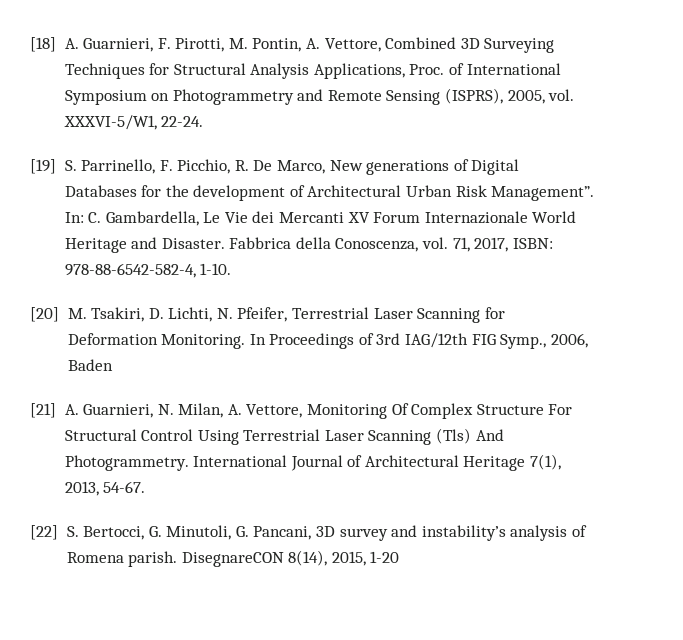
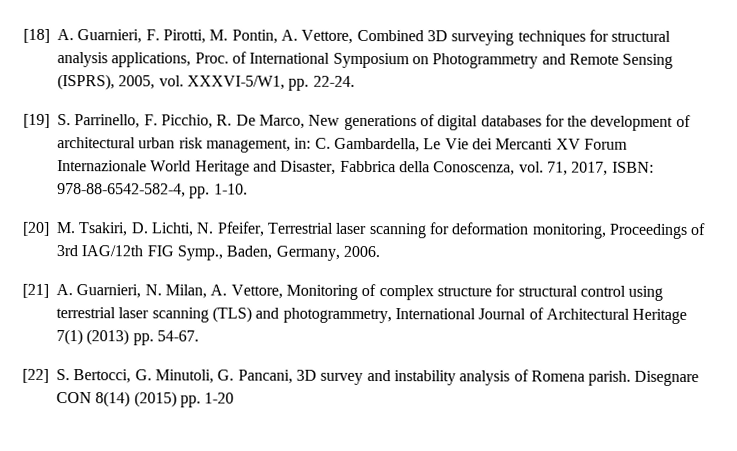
- [18] A. Guarnieri, F. Pirotti, M. Pontin, A. Vettore, Combined 3D Surveying Techniques for Structural Analysis Applications, Proc. of International Symposium on Photogrammetry and Remote Sensing (ISPRS), 2005, vol. XXXVI-5/W1, 22-24.
+ [18] A. Guarnieri, F. Pirotti, M. Pontin, A. Vettore, Combined 3D surveying techniques for structural analysis applications, Proc. of International Symposium on Photogrammetry and Remote Sensing (ISPRS), 2005, vol. XXXVI-5/W1, pp. 22-24.
- [19] S. Parrinello, F. Picchio, R. De Marco, New generations of Digital Databases for the development of Architectural Urban Risk Management”. In: C. Gambardella, Le Vie dei Mercanti XV Forum Internazionale World Heritage and Disaster. Fabbrica della Conoscenza, vol. 71, 2017, ISBN: 978-88-6542-582-4, 1-10.
+ [19] S. Parrinello, F. Picchio, R. De Marco, New generations of digital databases for the development of architectural urban risk management, in: C. Gambardella, Le Vie dei Mercanti XV Forum Internazionale World Heritage and Disaster, Fabbrica della Conoscenza, vol. 71, 2017, ISBN: 978-88-6542-582-4, pp. 1-10.
- [20] M. Tsakiri, D. Lichti, N. Pfeifer, Terrestrial Laser Scanning for Deformation Monitoring. In Proceedings of 3rd IAG/12th FIG Symp., 2006, Baden
+ [20] M. Tsakiri, D. Lichti, N. Pfeifer, Terrestrial laser scanning for deformation monitoring, Proceedings of 3rd IAG/12th FIG Symp., Baden, Germany, 2006.
- [21] A. Guarnieri, N. Milan, A. Vettore, Monitoring Of Complex Structure For Structural Control Using Terrestrial Laser Scanning (Tls) And Photogrammetry. International Journal of Architectural Heritage 7(1), 2013, 54-67.
+ [21] A. Guarnieri, N. Milan, A. Vettore, Monitoring of complex structure for structural control using terrestrial laser scanning (TLS) and photogrammetry, International Journal of Architectural Heritage 7(1) (2013) pp. 54-67.
- [22] S. Bertocci, G. Minutoli, G. Pancani, 3D survey and instability’s analysis of Romena parish.
+ [22] S. Bertocci, G. Minutoli, G. Pancani, 3D survey and instability analysis of Romena parish.
- DisegnareCON 8(14), 2015, 1-20
+ Disegnare CON 8(14) (2015) pp. 1-20

